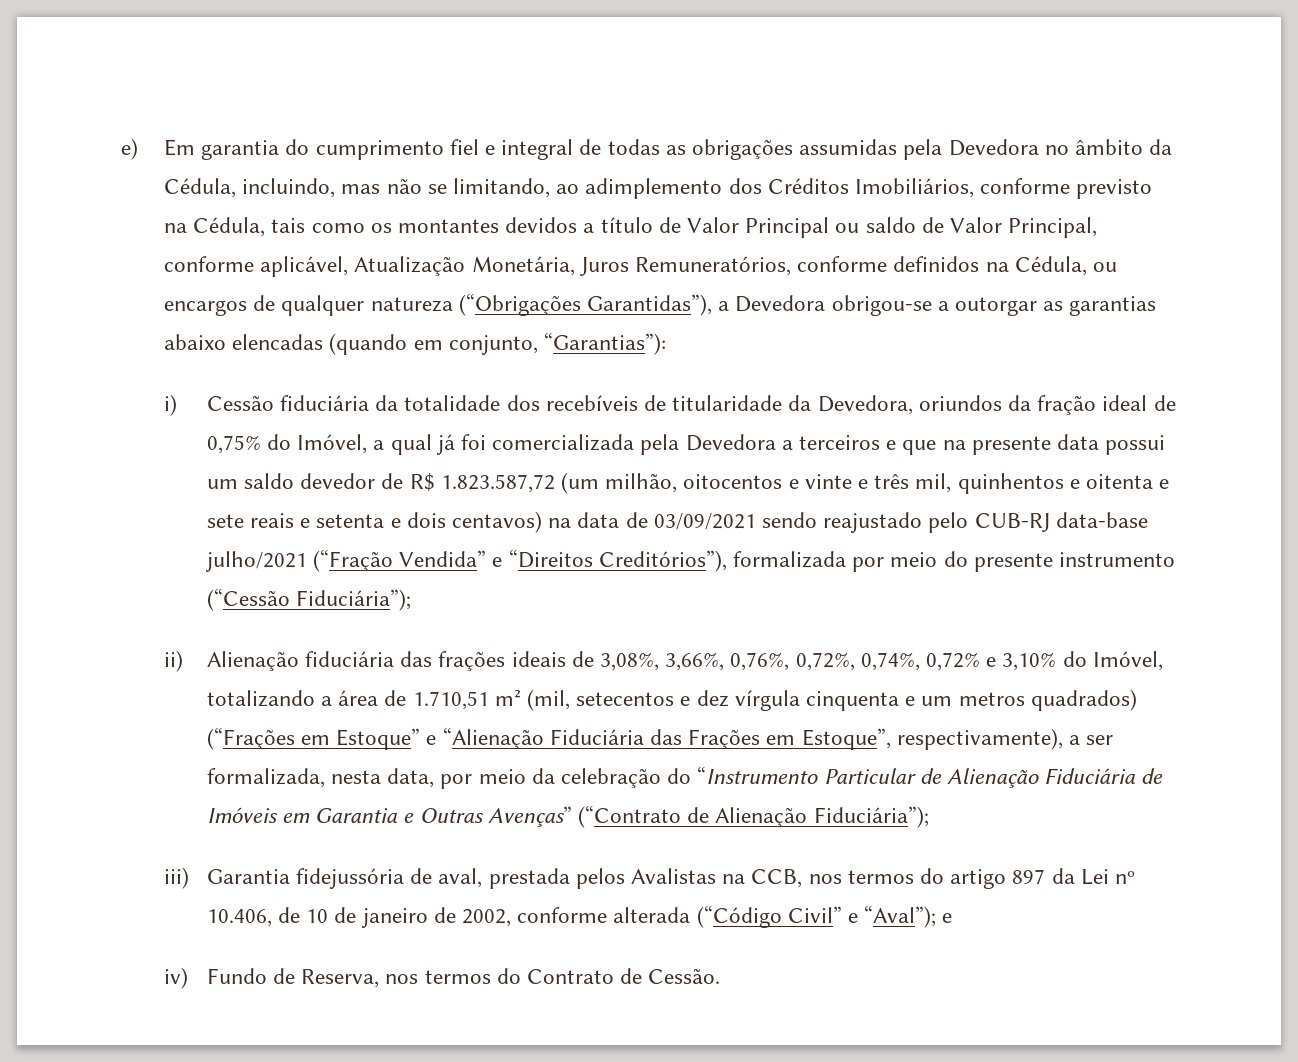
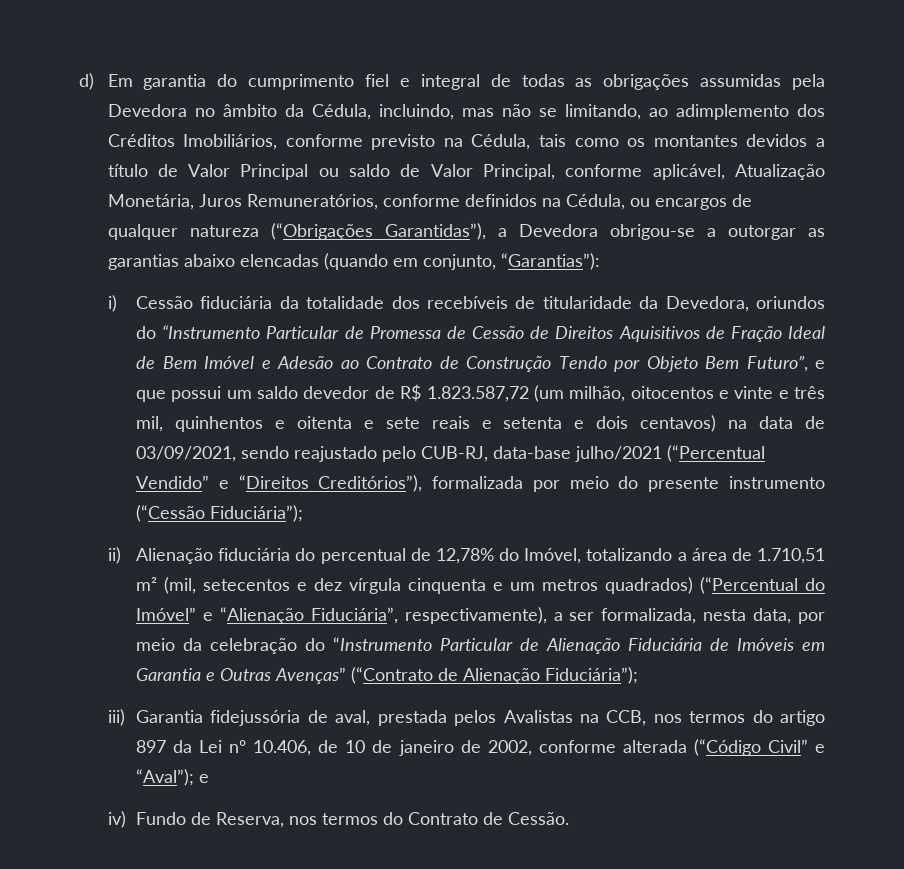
- e) Em garantia do cumprimento fiel e integral de todas as obrigações assumidas pela Devedora no âmbito da Cédula, incluindo, mas não se limitando, ao adimplemento dos Créditos Imobiliários, conforme previsto na Cédula, tais como os montantes devidos a título de Valor Principal ou saldo de Valor Principal, conforme aplicável, Atualização Monetária, Juros Remuneratórios, conforme definidos na Cédula, ou encargos de qualquer natureza (“Obrigações Garantidas”), a Devedora obrigou-se a outorgar as garantias abaixo elencadas (quando em conjunto, “Garantias”):
+ d) Em garantia do cumprimento fiel e integral de todas as obrigações assumidas pela Devedora no âmbito da Cédula, incluindo, mas não se limitando, ao adimplemento dos Créditos Imobiliários, conforme previsto na Cédula, tais como os montantes devidos a título de Valor Principal ou saldo de Valor Principal, conforme aplicável, Atualização Monetária, Juros Remuneratórios, conforme definidos na Cédula, ou encargos de qualquer natureza (“Obrigações Garantidas”), a Devedora obrigou-se a outorgar as garantias abaixo elencadas (quando em conjunto, “Garantias”):
- i) Cessão fiduciária da totalidade dos recebíveis de titularidade da Devedora, oriundos da fração ideal de 0,75% do Imóvel, a qual já foi comercializada pela Devedora a terceiros e que na presente data possui um saldo devedor de R$ 1.823.587,72 (um milhão, oitocentos e vinte e três mil, quinhentos e oitenta e sete reais e setenta e dois centavos) na data de 03/09/2021 sendo reajustado pelo CUB-RJ data-base julho/2021 (“Fração Vendida” e “Direitos Creditórios”), formalizada por meio do presente instrumento (“Cessão Fiduciária”);
+ i) Cessão fiduciária da totalidade dos recebíveis de titularidade da Devedora, oriundos do “Instrumento Particular de Promessa de Cessão de Direitos Aquisitivos de Fração Ideal de Bem Imóvel e Adesão ao Contrato de Construção Tendo por Objeto Bem Futuro”, e que possui um saldo devedor de R$ 1.823.587,72 (um milhão, oitocentos e vinte e três mil, quinhentos e oitenta e sete reais e setenta e dois centavos) na data de 03/09/2021, sendo reajustado pelo CUB-RJ, data-base julho/2021 (“Percentual Vendido” e “Direitos Creditórios”), formalizada por meio do presente instrumento (“Cessão Fiduciária”);
- ii) Alienação fiduciária das frações ideais de 3,08%, 3,66%, 0,76%, 0,72%, 0,74%, 0,72% e 3,10% do Imóvel, totalizando a área de 1.710,51 m² (mil, setecentos e dez vírgula cinquenta e um metros quadrados) (“Frações em Estoque” e “Alienação Fiduciária das Frações em Estoque”, respectivamente), a ser formalizada, nesta data, por meio da celebração do “Instrumento Particular de Alienação Fiduciária de Imóveis em Garantia e Outras Avenças” (“Contrato de Alienação Fiduciária”);
+ ii) Alienação fiduciária do percentual de 12,78% do Imóvel, totalizando a área de 1.710,51 m² (mil, setecentos e dez vírgula cinquenta e um metros quadrados) (“Percentual do Imóvel” e “Alienação Fiduciária”, respectivamente), a ser formalizada, nesta data, por meio da celebração do “Instrumento Particular de Alienação Fiduciária de Imóveis em Garantia e Outras Avenças” (“Contrato de Alienação Fiduciária”);

